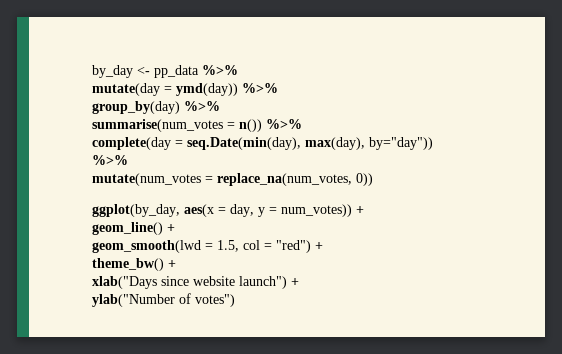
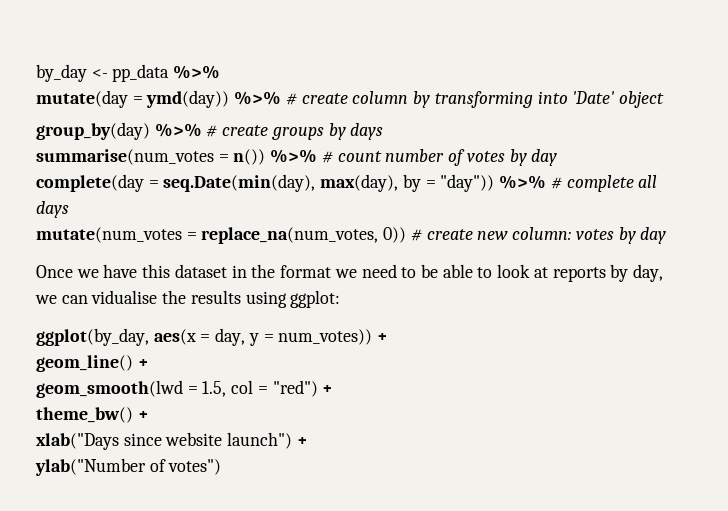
- mutate(day = ymd(day)) %>%
- group_by(day) %>%
- summarise(num_votes = n()) %>%
- complete(day = seq.Date(min(day), max(day), by="day")) %>%
- mutate(num_votes = replace_na(num_votes, 0))
+ mutate(day = ymd(day)) %>% # create column by transforming into 'Date' object
+ group_by(day) %>% # create groups by days
+ summarise(num_votes = n()) %>% # count number of votes by day
+ complete(day = seq.Date(min(day), max(day), by = "day")) %>% # complete all days
+ mutate(num_votes = replace_na(num_votes, 0)) # create new column: votes by day
+ Once we have this dataset in the format we need to be able to look at reports by day, we can vidualise the results using ggplot:

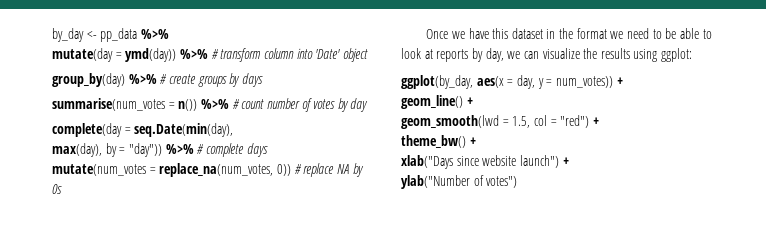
- mutate(day = ymd(day)) %>% # create column by transforming into 'Date' object
+ mutate(day = ymd(day)) %>% # transform column into 'Date' object
- complete(day = seq.Date(min(day), max(day), by = "day")) %>% # complete all days
+ complete(day = seq.Date(min(day),
+ max(day), by = "day")) %>% # complete days
- mutate(num_votes = replace_na(num_votes, 0)) # create new column: votes by day
+ mutate(num_votes = replace_na(num_votes, 0)) # replace NA by 0s
- Once we have this dataset in the format we need to be able to look at reports by day, we can vidualise the results using ggplot:
+ Once we have this dataset in the format we need to be able to look at reports by day, we can visualize the results using ggplot:

